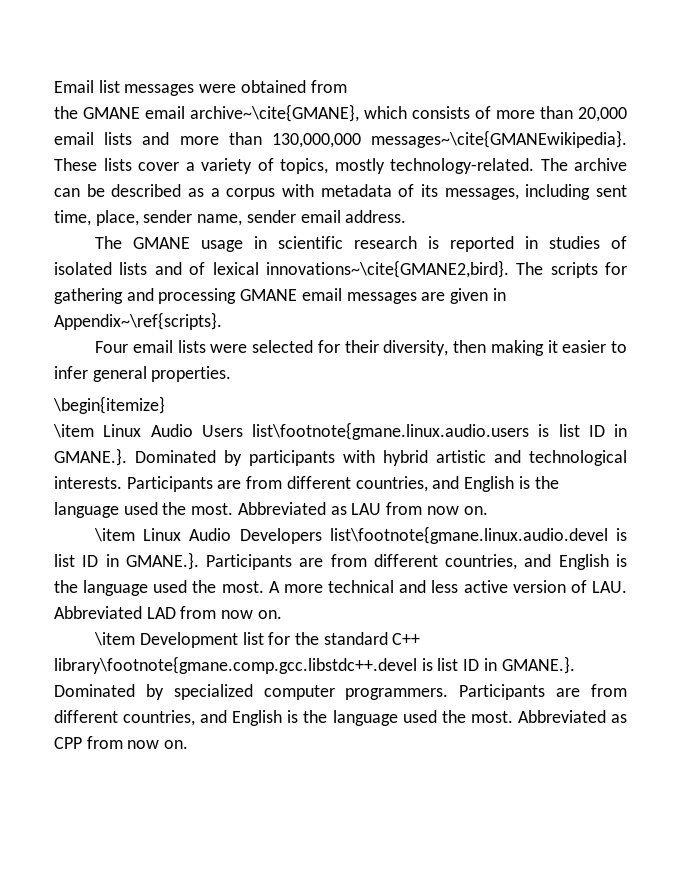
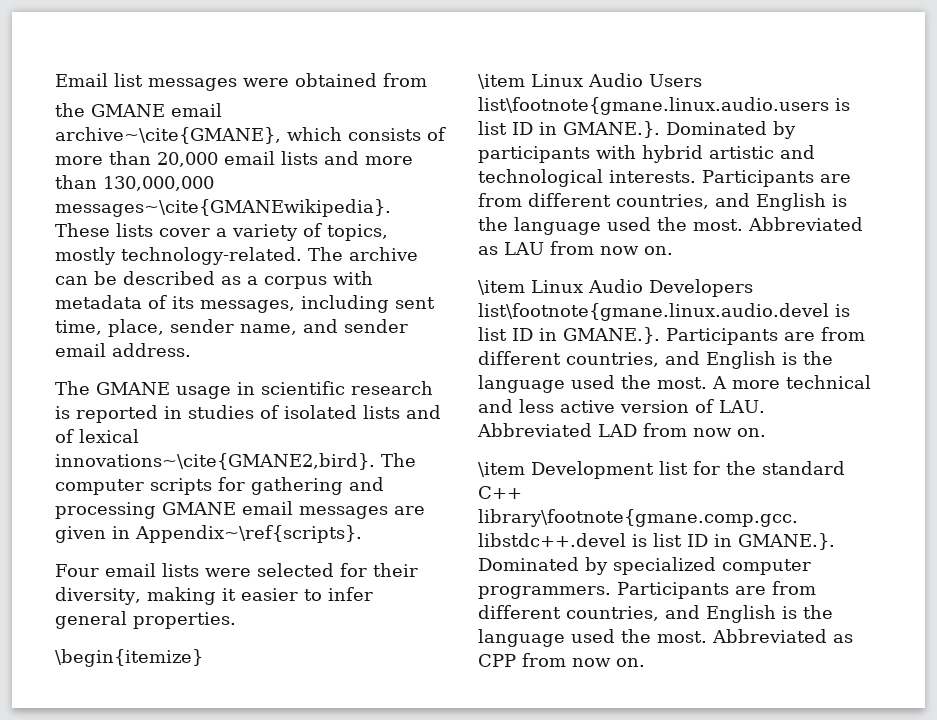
- The archive can be described as a corpus with metadata of its messages, including sent time, place, sender name, sender email address.
+ The archive can be described as a corpus with metadata of its messages, including sent time, place, sender name, and sender email address.
- The scripts for gathering and processing GMANE email messages are given in Appendix~\ref{scripts}.
+ The computer scripts for gathering and processing GMANE email messages are given in Appendix~\ref{scripts}.
- Four email lists were selected for their diversity, then making it easier to infer general properties.
+ Four email lists were selected for their diversity, making it easier to infer general properties.

